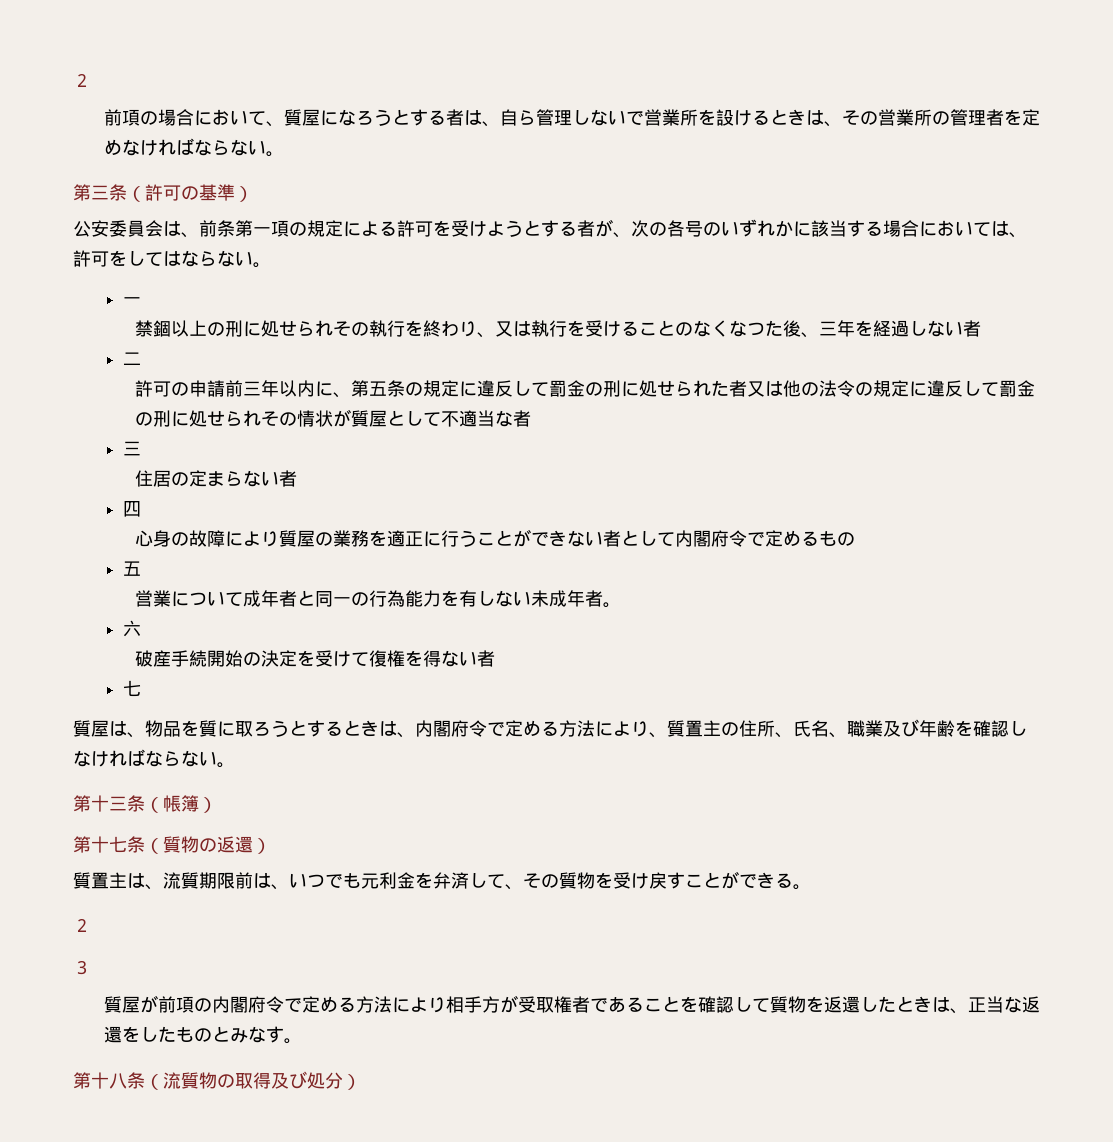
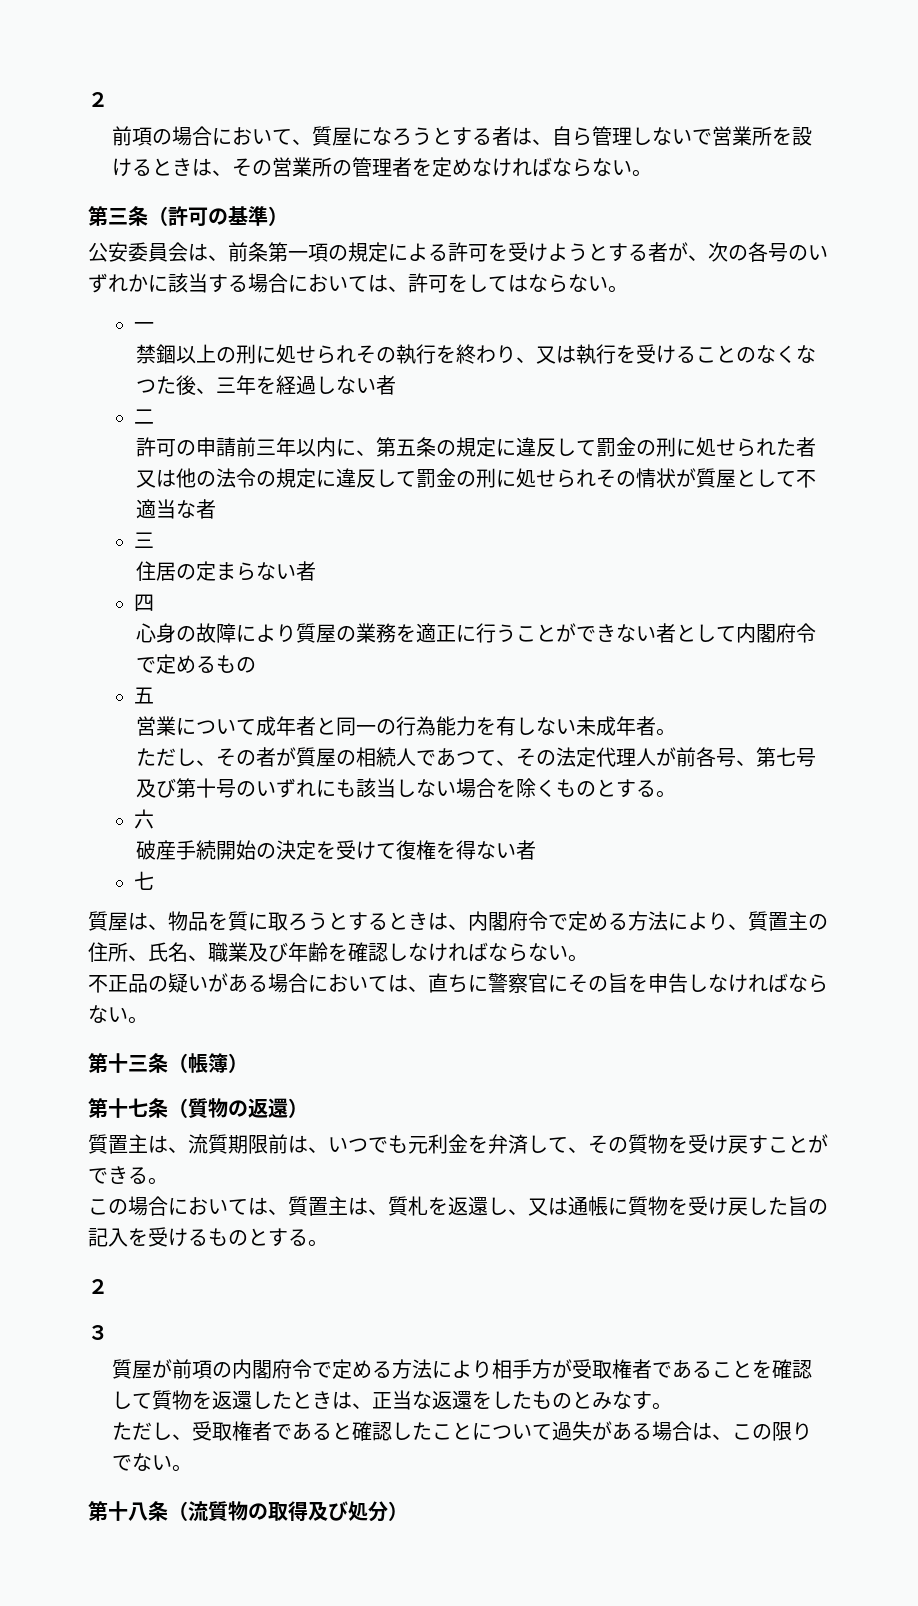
+ ただし、その者が質屋の相続人であつて、その法定代理人が前各号、第七号及び第十号のいずれにも該当しない場合を除くものとする。
+ 不正品の疑いがある場合においては、直ちに警察官にその旨を申告しなければならない。
+ この場合においては、質置主は、質札を返還し、又は通帳に質物を受け戻した旨の記入を受けるものとする。
+ ただし、受取権者であると確認したことについて過失がある場合は、この限りでない。

